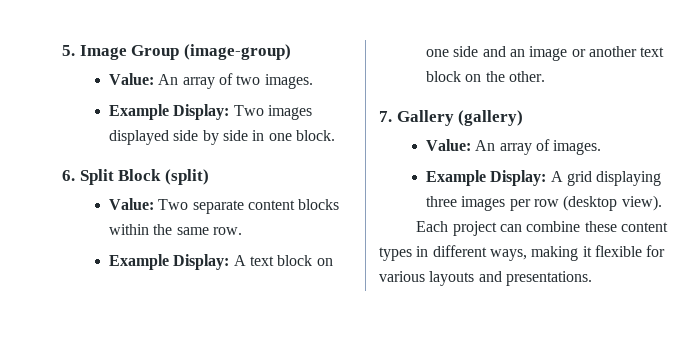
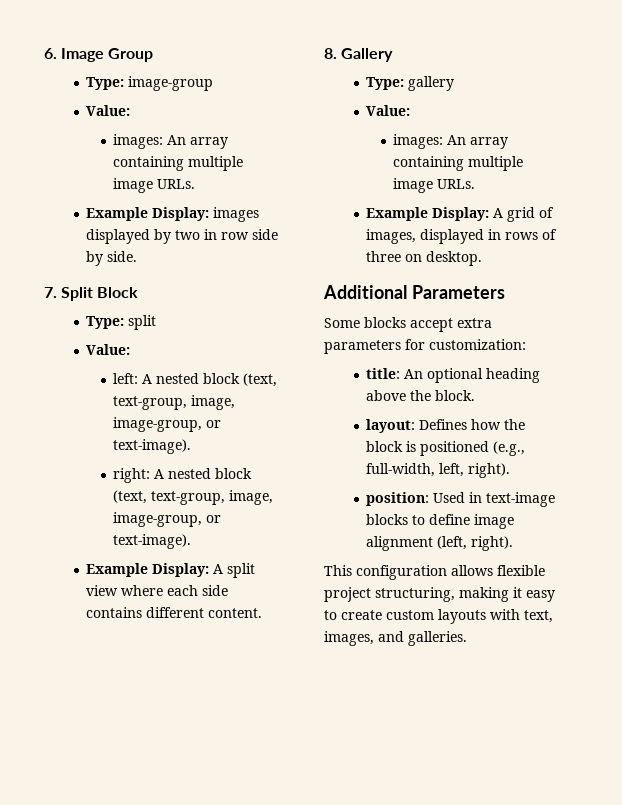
- 5. Image Group (image-group)
- Value: An array of two images.
- Example Display: Two images displayed side by side in one block.
- 6. Split Block (split)
- Value: Two separate content blocks within the same row.
- Example Display: A text block on one side and an image or another text block on the other.
- 7. Gallery (gallery)
- Value: An array of images.
+ 6. Image Group
+ Type: image-group
+ Value:
+ images: An array containing multiple image URLs.
+ Example Display: images displayed by two in row side by side.
+ 7. Split Block
+ Type: split
+ Value:
+ left: A nested block (text, text-group, image, image-group, or text-image).
+ right: A nested block (text, text-group, image, image-group, or text-image).
+ Example Display: A split view where each side contains different content.
+ 8. Gallery
+ Type: gallery
+ Value:
+ images: An array containing multiple image URLs.
- Example Display: A grid displaying three images per row (desktop view).
- Each project can combine these content types in different ways, making it flexible for various layouts and presentations.
+ Example Display: A grid of images, displayed in rows of three on desktop.
+ Additional Parameters
+ Some blocks accept extra parameters for customization:
+ title: An optional heading above the block.
+ layout: Defines how the block is positioned (e.g., full-width, left, right).
+ position: Used in text-image blocks to define image alignment (left, right).
+ This configuration allows flexible project structuring, making it easy to create custom layouts with text, images, and galleries.

